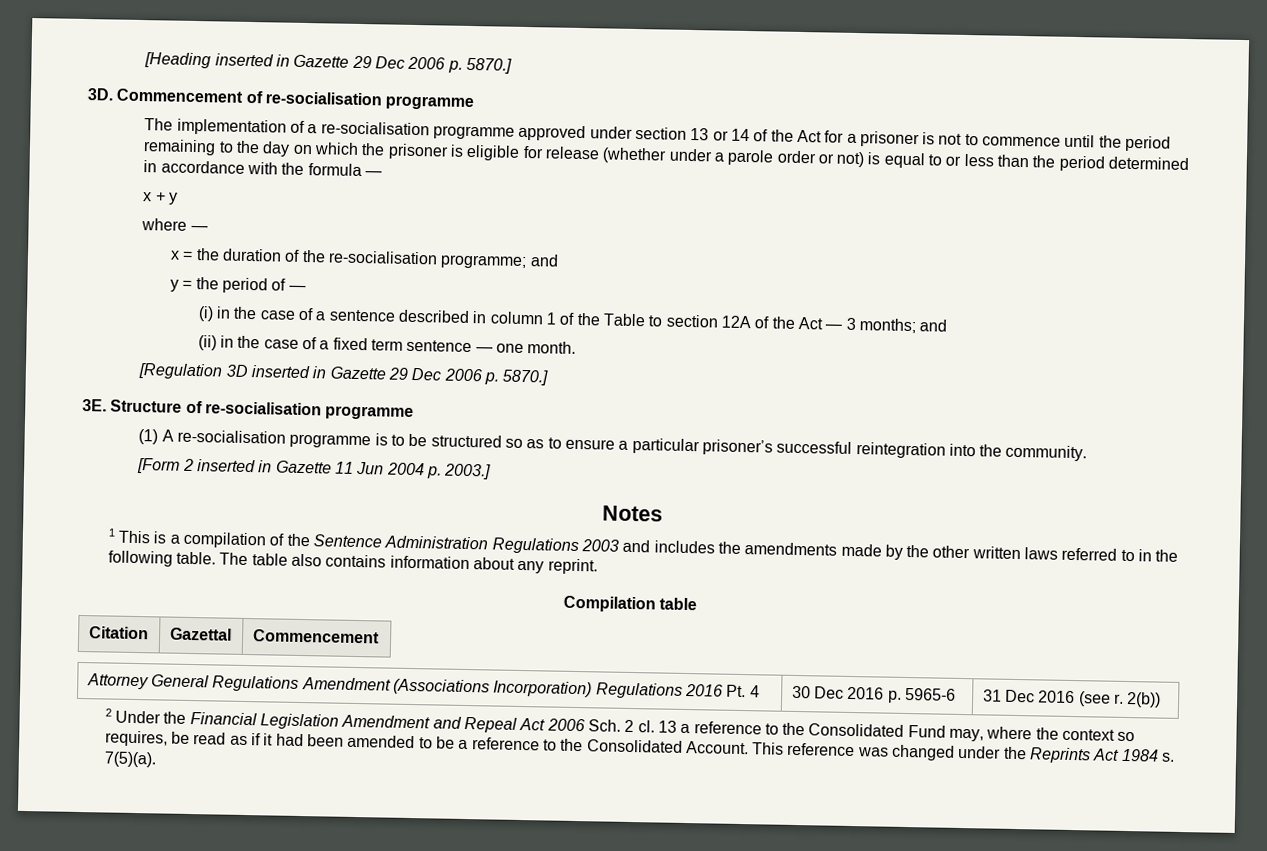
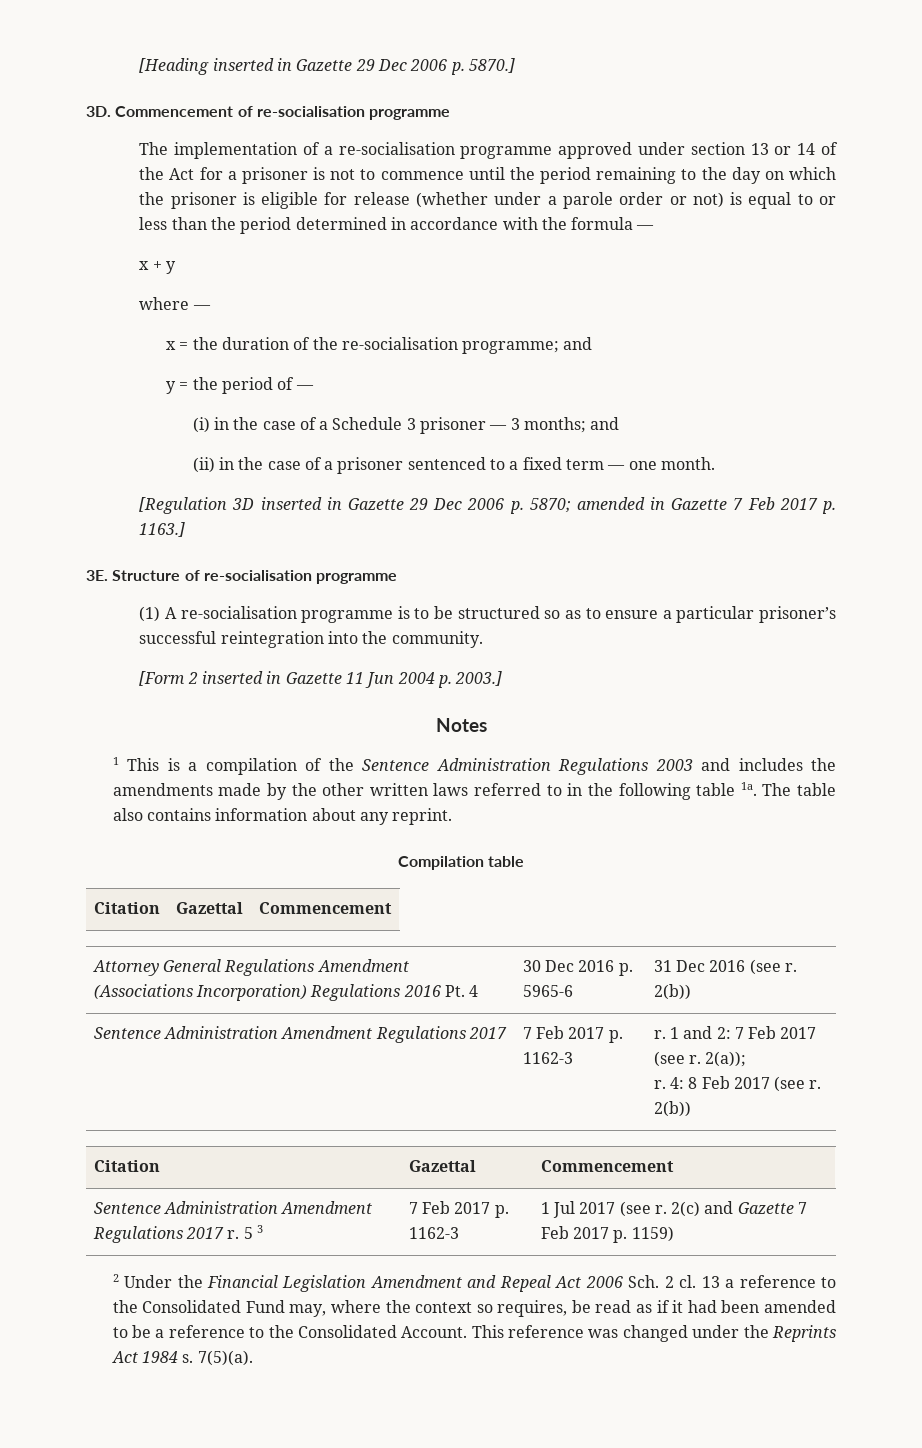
- (i) in the case of a sentence described in column 1 of the Table to section 12A of the Act — 3 months; and
+ (i) in the case of a Schedule 3 prisoner — 3 months; and
- (ii) in the case of a fixed term sentence — one month.
+ (ii) in the case of a prisoner sentenced to a fixed term — one month.
- [Regulation 3D inserted in Gazette 29 Dec 2006 p. 5870.]
+ [Regulation 3D inserted in Gazette 29 Dec 2006 p. 5870; amended in Gazette 7 Feb 2017 p. 1163.]
- 1 This is a compilation of the Sentence Administration Regulations 2003 and includes the amendments made by the other written laws referred to in the following table.
+ 1 This is a compilation of the Sentence Administration Regulations 2003 and includes the amendments made by the other written laws referred to in the following table 1a.
+ Sentence Administration Amendment Regulations 2017 | 7 Feb 2017 p. 1162-3 | r. 1 and 2: 7 Feb 2017 (see r. 2(a));
+ r. 4: 8 Feb 2017 (see r. 2(b))
+ Citation | Gazettal | Commencement
+ Sentence Administration Amendment Regulations 2017 r. 5 3 | 7 Feb 2017 p. 1162-3 | 1 Jul 2017 (see r. 2(c) and Gazette 7 Feb 2017 p. 1159)

